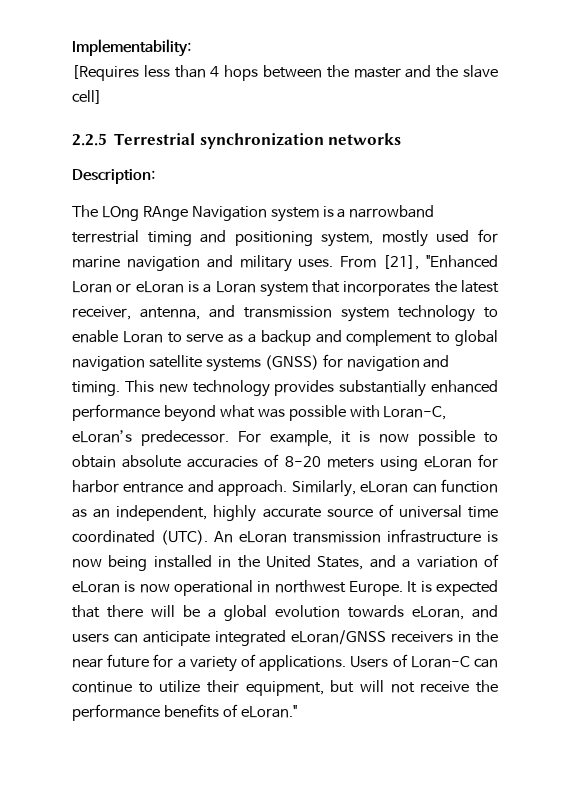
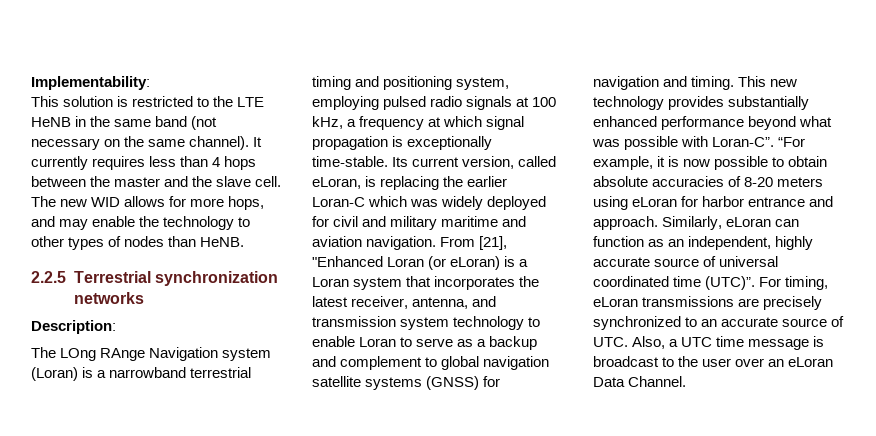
- [Requires less than 4 hops between the master and the slave cell]
+ This solution is restricted to the LTE HeNB in the same band (not necessary on the same channel). It currently requires less than 4 hops between the master and the slave cell. The new WID allows for more hops, and may enable the technology to other types of nodes than HeNB.
- The LOng RAnge Navigation system is a narrowband terrestrial timing and positioning system, mostly used for marine navigation and military uses.
+ The LOng RAnge Navigation system (Loran) is a narrowband terrestrial timing and positioning system, employing pulsed radio signals at 100 kHz, a frequency at which signal propagation is exceptionally time-stable. Its current version, called eLoran, is replacing the earlier Loran-C which was widely deployed for civil and military maritime and aviation navigation.
- From [21], "Enhanced Loran or eLoran is a Loran system that incorporates the latest receiver, antenna, and transmission system technology to enable Loran to serve as a backup and complement to global navigation satellite systems (GNSS) for navigation and timing.
+ From [21], "Enhanced Loran (or eLoran) is a Loran system that incorporates the latest receiver, antenna, and transmission system technology to enable Loran to serve as a backup and complement to global navigation satellite systems (GNSS) for navigation and timing.
- This new technology provides substantially enhanced performance beyond what was possible with Loran-C, eLoran’s predecessor. For example, it is now possible to obtain absolute accuracies of 8-20 meters using eLoran for harbor entrance and approach.
+ This new technology provides substantially enhanced performance beyond what was possible with Loran-C”. “For example, it is now possible to obtain absolute accuracies of 8-20 meters using eLoran for harbor entrance and approach.
- Similarly, eLoran can function as an independent, highly accurate source of universal time coordinated (UTC). An eLoran transmission infrastructure is now being installed in the United States, and a variation of eLoran is now operational in northwest Europe. It is expected that there will be a global evolution towards eLoran, and users can anticipate integrated eLoran/GNSS receivers in the near future for a variety of applications. Users of Loran-C can continue to utilize their equipment, but will not receive the performance benefits of eLoran."
+ Similarly, eLoran can function as an independent, highly accurate source of universal coordinated time (UTC)”. For timing, eLoran transmissions are precisely synchronized to an accurate source of UTC. Also, a UTC time message is broadcast to the user over an eLoran Data Channel.

